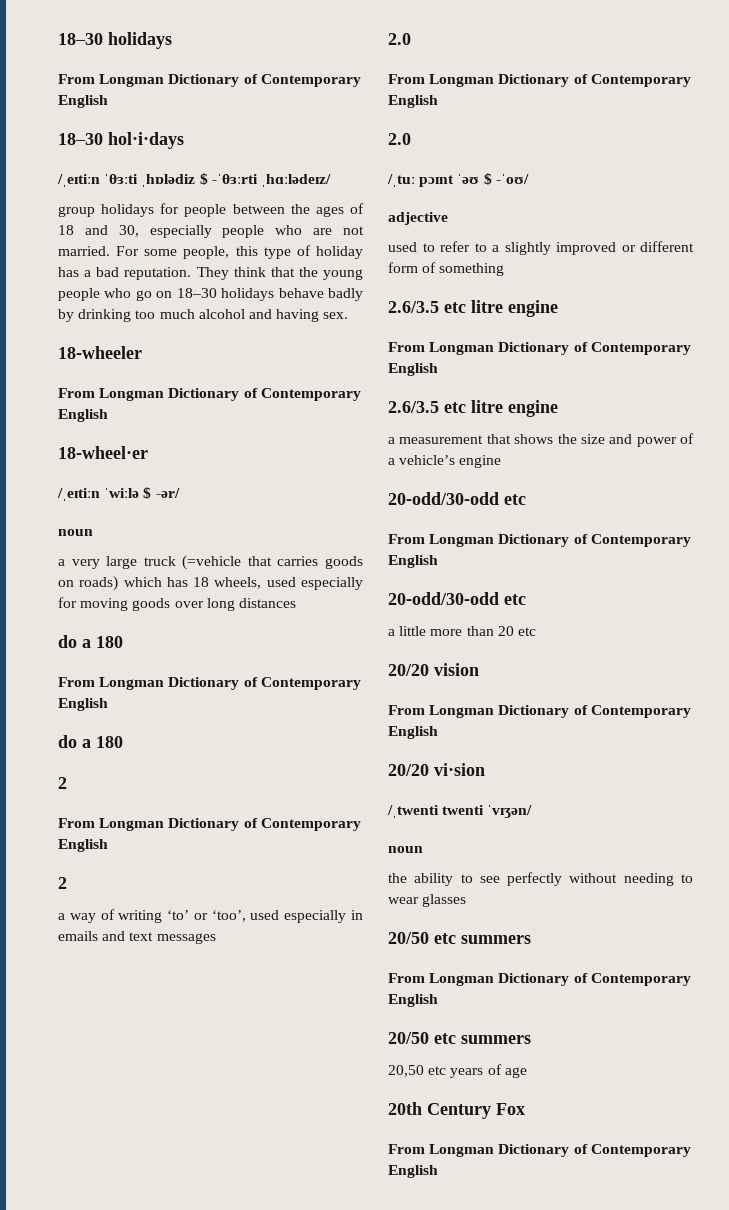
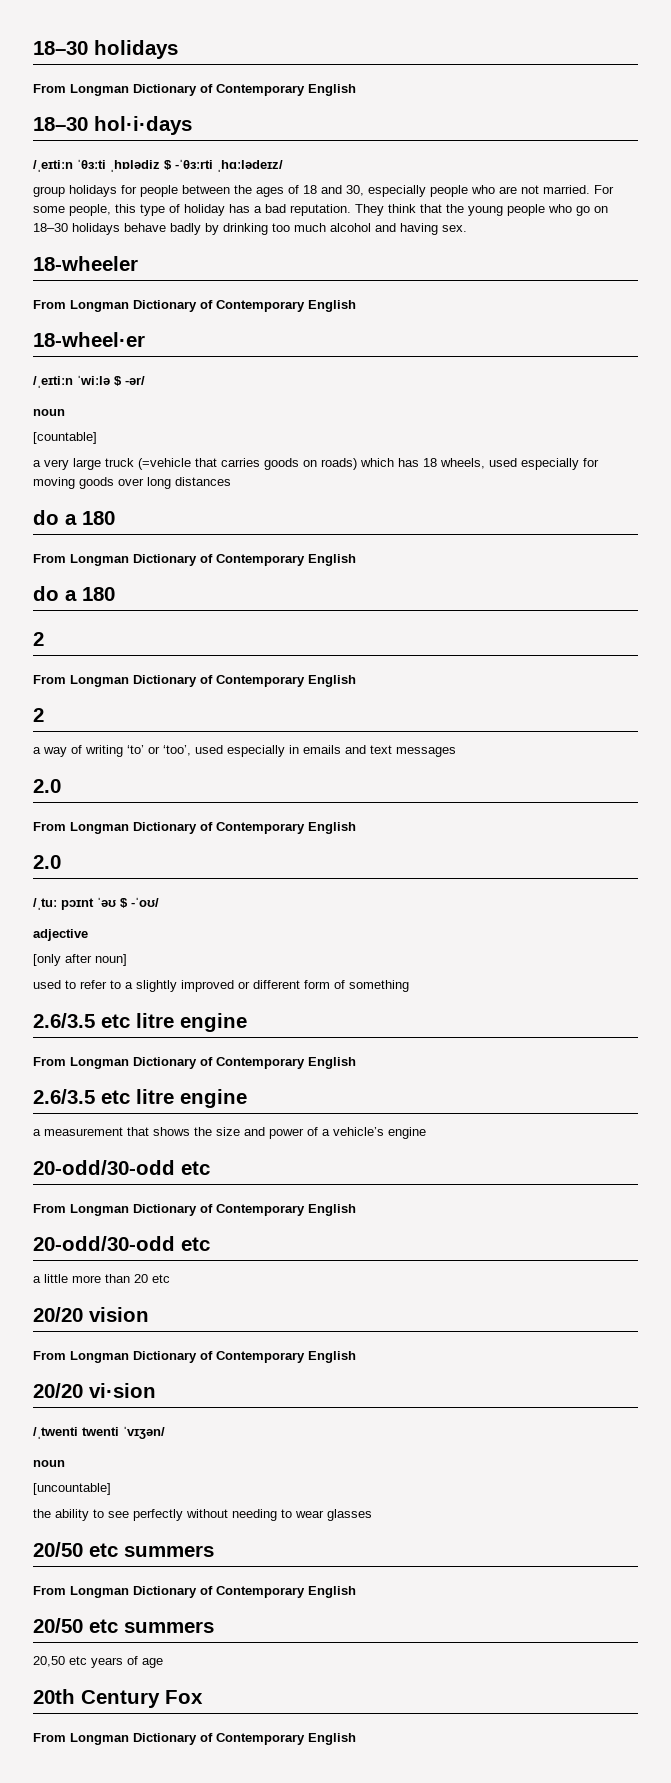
+ [countable]
+ [only after noun]
+ [uncountable]

